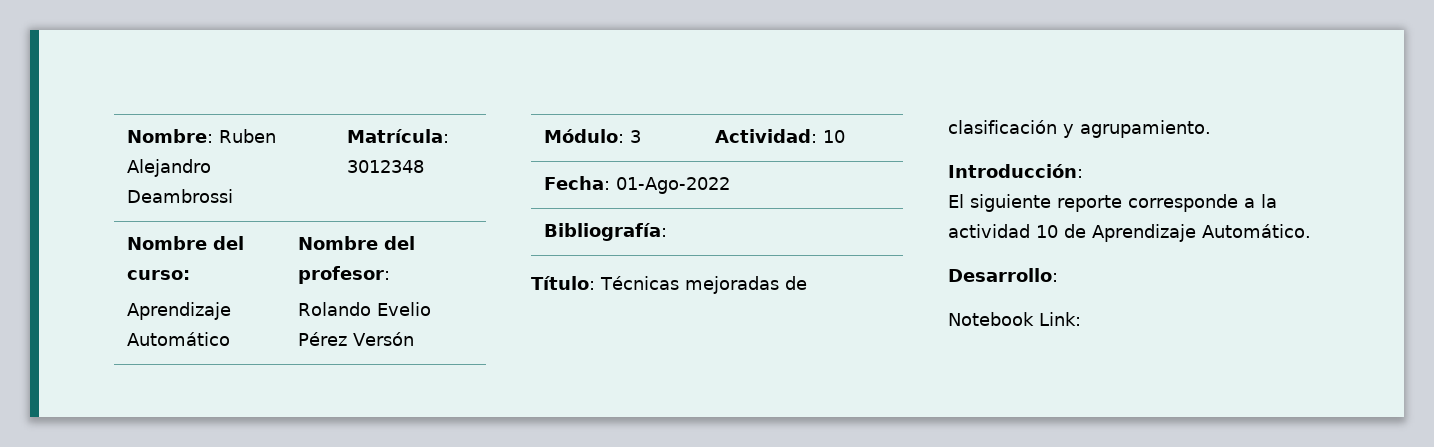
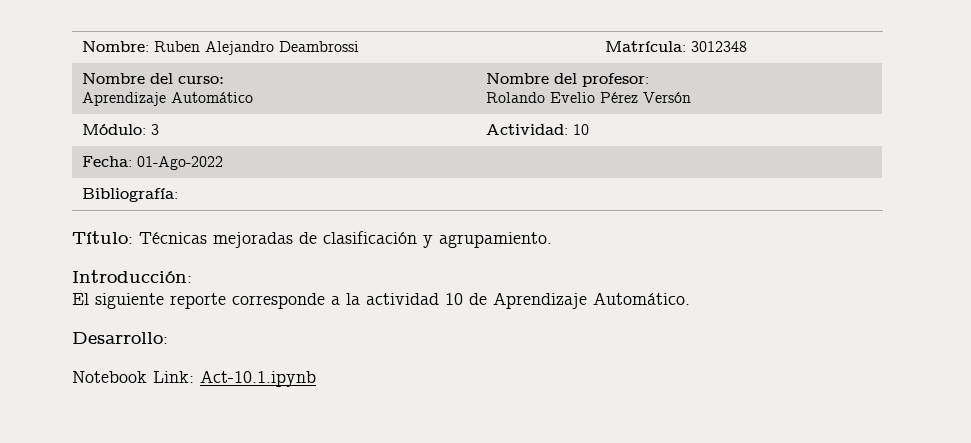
- Notebook Link:
+ Notebook Link: Act-10.1.ipynb

